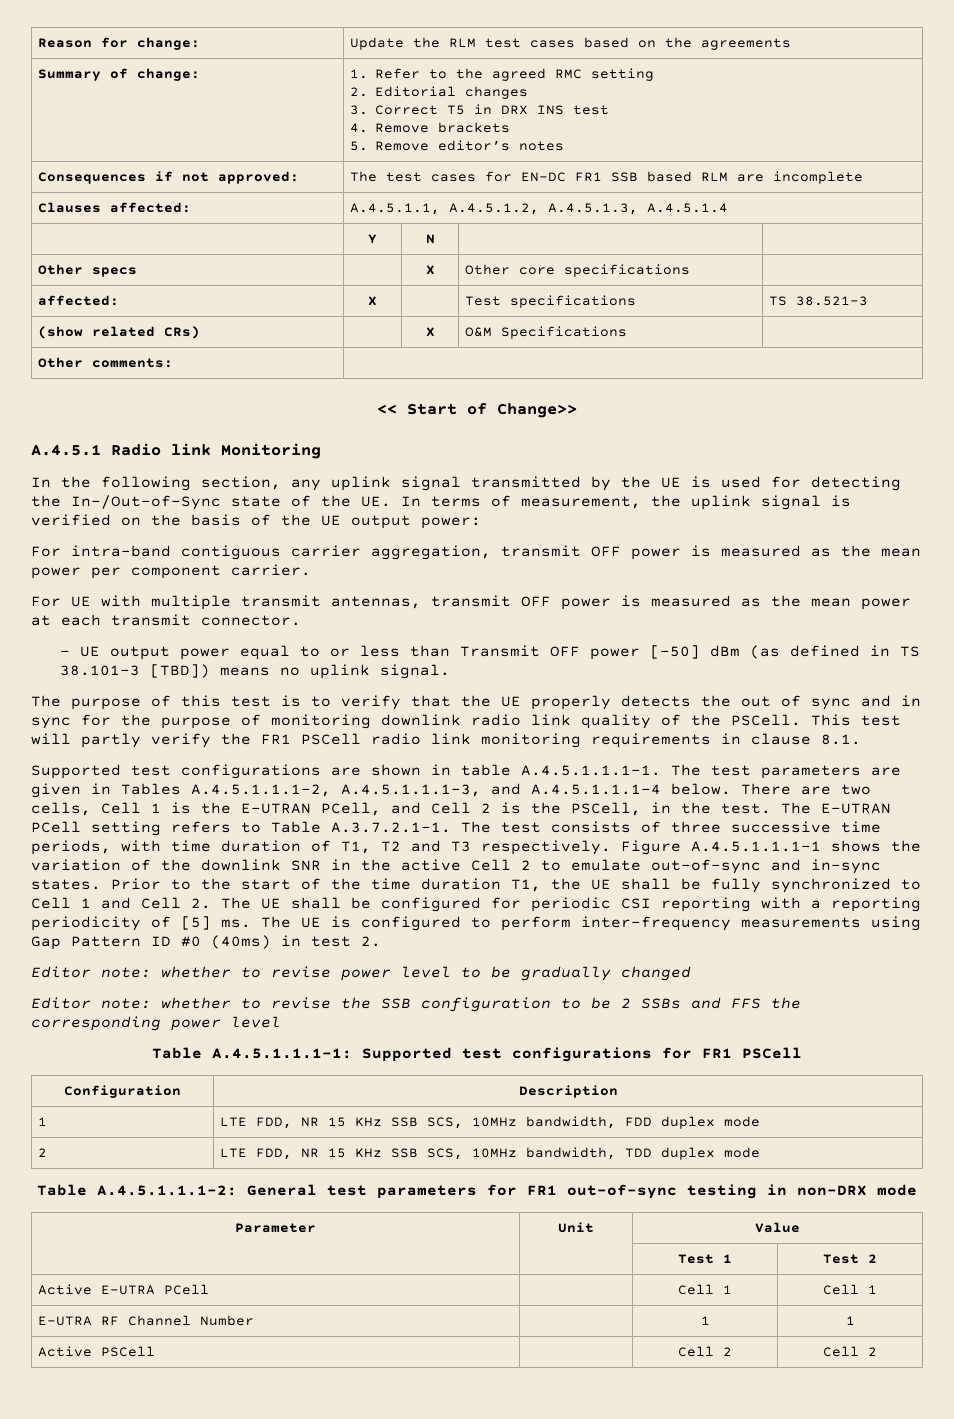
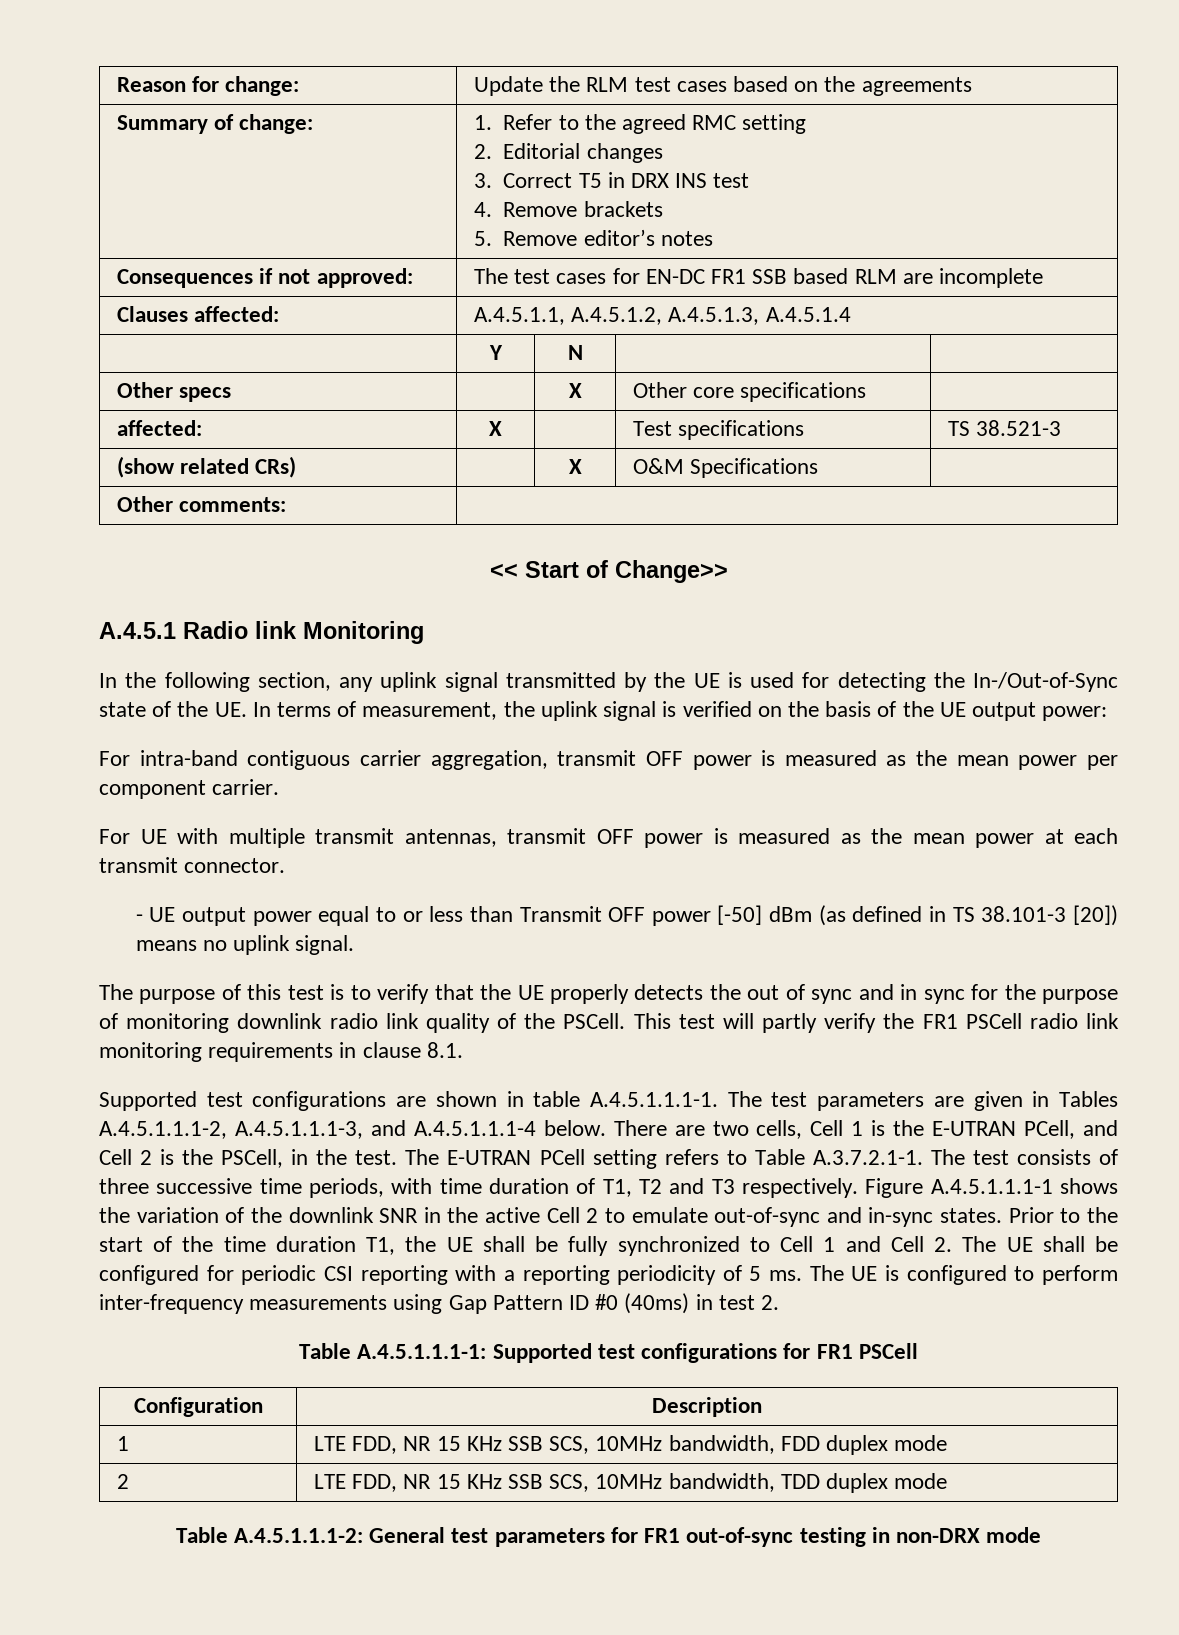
- - UE output power equal to or less than Transmit OFF power [-50] dBm (as defined in TS 38.101-3 [TBD]) means no uplink signal.
+ - UE output power equal to or less than Transmit OFF power [-50] dBm (as defined in TS 38.101-3 [20]) means no uplink signal.
- Prior to the start of the time duration T1, the UE shall be fully synchronized to Cell 1 and Cell 2. The UE shall be configured for periodic CSI reporting with a reporting periodicity of [5] ms.
+ Prior to the start of the time duration T1, the UE shall be fully synchronized to Cell 1 and Cell 2. The UE shall be configured for periodic CSI reporting with a reporting periodicity of 5 ms.
- Editor note: whether to revise power level to be gradually changed
- Editor note: whether to revise the SSB configuration to be 2 SSBs and FFS the corresponding power level
- Parameter | Unit | Value
- | | Test 1 | Test 2
- Active E-UTRA PCell | | Cell 1 | Cell 1
- E-UTRA RF Channel Number | | 1 | 1
- Active PSCell | | Cell 2 | Cell 2

